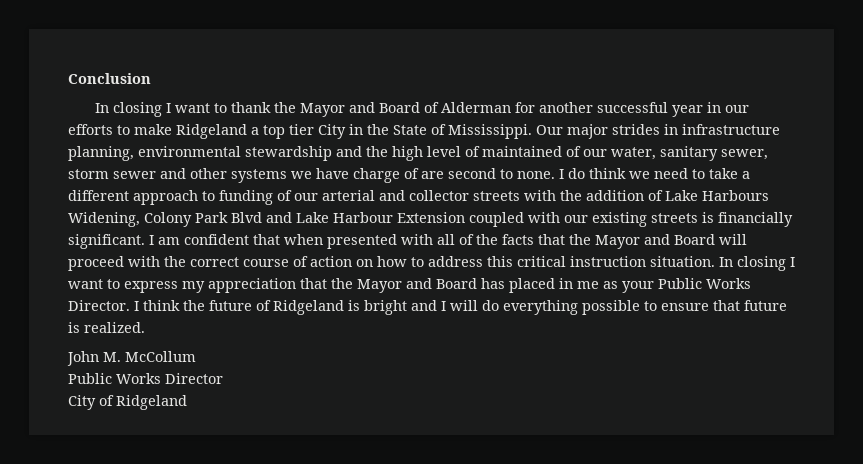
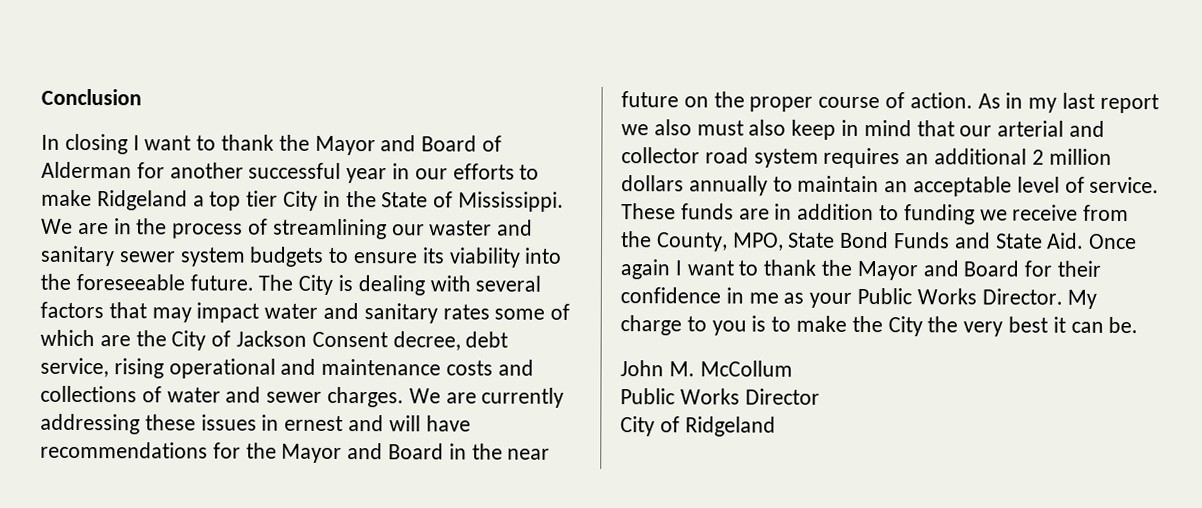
- Our major strides in infrastructure planning, environmental stewardship and the high level of maintained of our water, sanitary sewer, storm sewer and other systems we have charge of are second to none. I do think we need to take a different approach to funding of our arterial and collector streets with the addition of Lake Harbours Widening, Colony Park Blvd and Lake Harbour Extension coupled with our existing streets is financially significant. I am confident that when presented with all of the facts that the Mayor and Board will proceed with the correct course of action on how to address this critical instruction situation. In closing I want to express my appreciation that the Mayor and Board has placed in me as your Public Works Director.
+ We are in the process of streamlining our waster and sanitary sewer system budgets to ensure its viability into the foreseeable future. The City is dealing with several factors that may impact water and sanitary rates some of which are the City of Jackson Consent decree, debt service, rising operational and maintenance costs and collections of water and sewer charges. We are currently addressing these issues in ernest and will have recommendations for the Mayor and Board in the near future on the proper course of action. As in my last report we also must also keep in mind that our arterial and collector road system requires an additional 2 million dollars annually to maintain an acceptable level of service. These funds are in addition to funding we receive from the County, MPO, State Bond Funds and State Aid. Once again I want to thank the Mayor and Board for their confidence in me as your Public Works Director.
- I think the future of Ridgeland is bright and I will do everything possible to ensure that future is realized.
+ My charge to you is to make the City the very best it can be.

